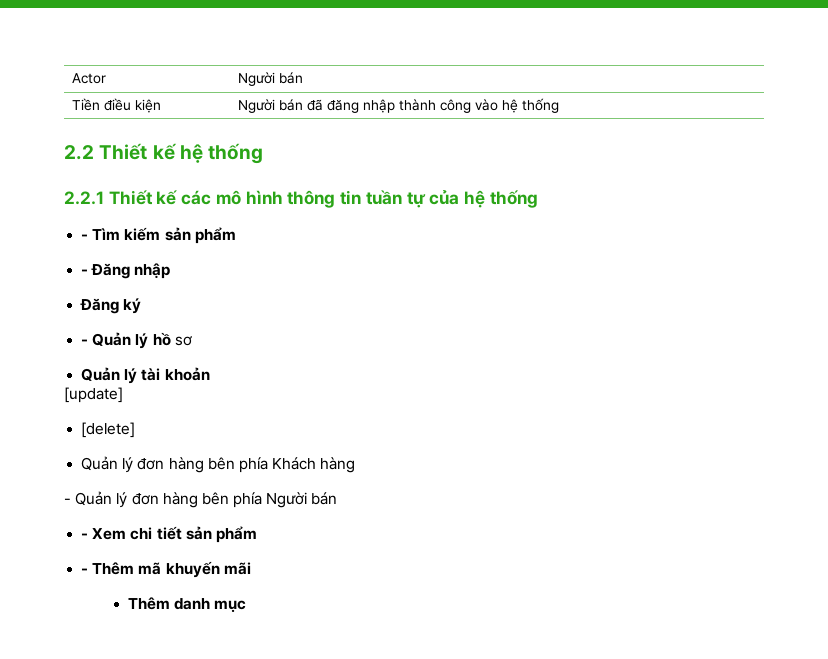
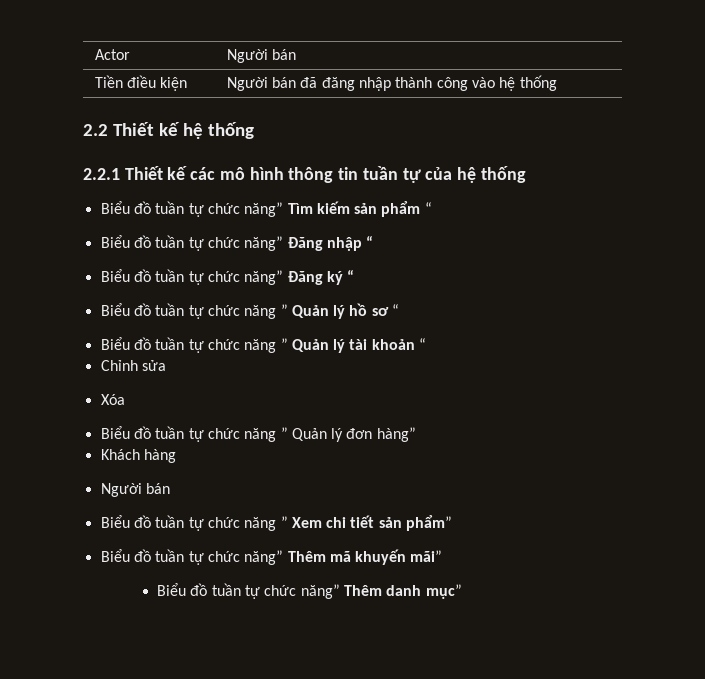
- - Tìm kiếm sản phẩm
- - Đăng nhập
- Đăng ký
- - Quản lý hồ sơ
- Quản lý tài khoản
- [update]
- [delete]
- Quản lý đơn hàng bên phía Khách hàng
- - Quản lý đơn hàng bên phía Người bán
- - Xem chi tiết sản phẩm
- - Thêm mã khuyến mãi
- Thêm danh mục
+ Biểu đồ tuần tự chức năng” Tìm kiếm sản phẩm “
+ Biểu đồ tuần tự chức năng” Đăng nhập “
+ Biểu đồ tuần tự chức năng” Đăng ký “
+ Biểu đồ tuần tự chức năng ” Quản lý hồ sơ “
+ Biểu đồ tuần tự chức năng ” Quản lý tài khoản “
+ Chỉnh sửa
+ Xóa
+ Biểu đồ tuần tự chức năng ” Quản lý đơn hàng”
+ Khách hàng
+ Người bán
+ Biểu đồ tuần tự chức năng ” Xem chi tiết sản phẩm”
+ Biểu đồ tuần tự chức năng” Thêm mã khuyến mãi”
+ Biểu đồ tuần tự chức năng” Thêm danh mục”

